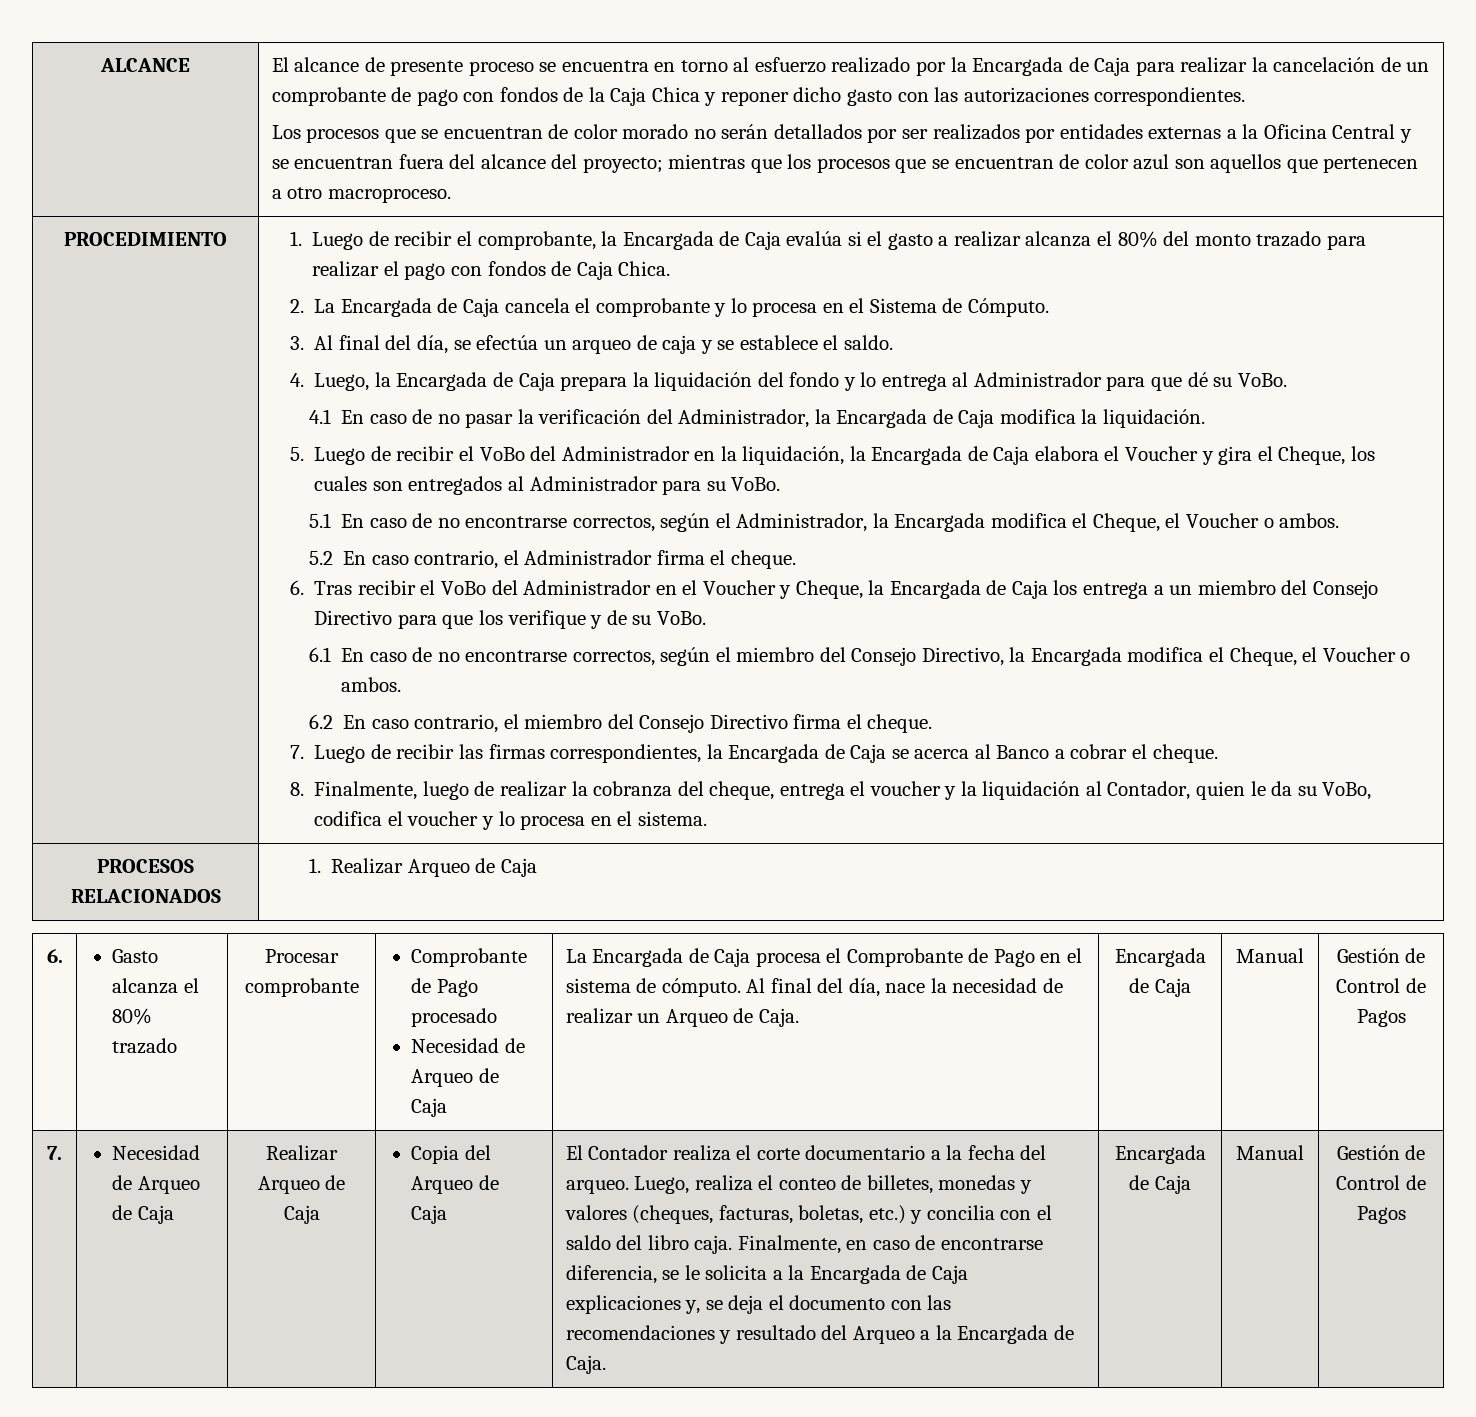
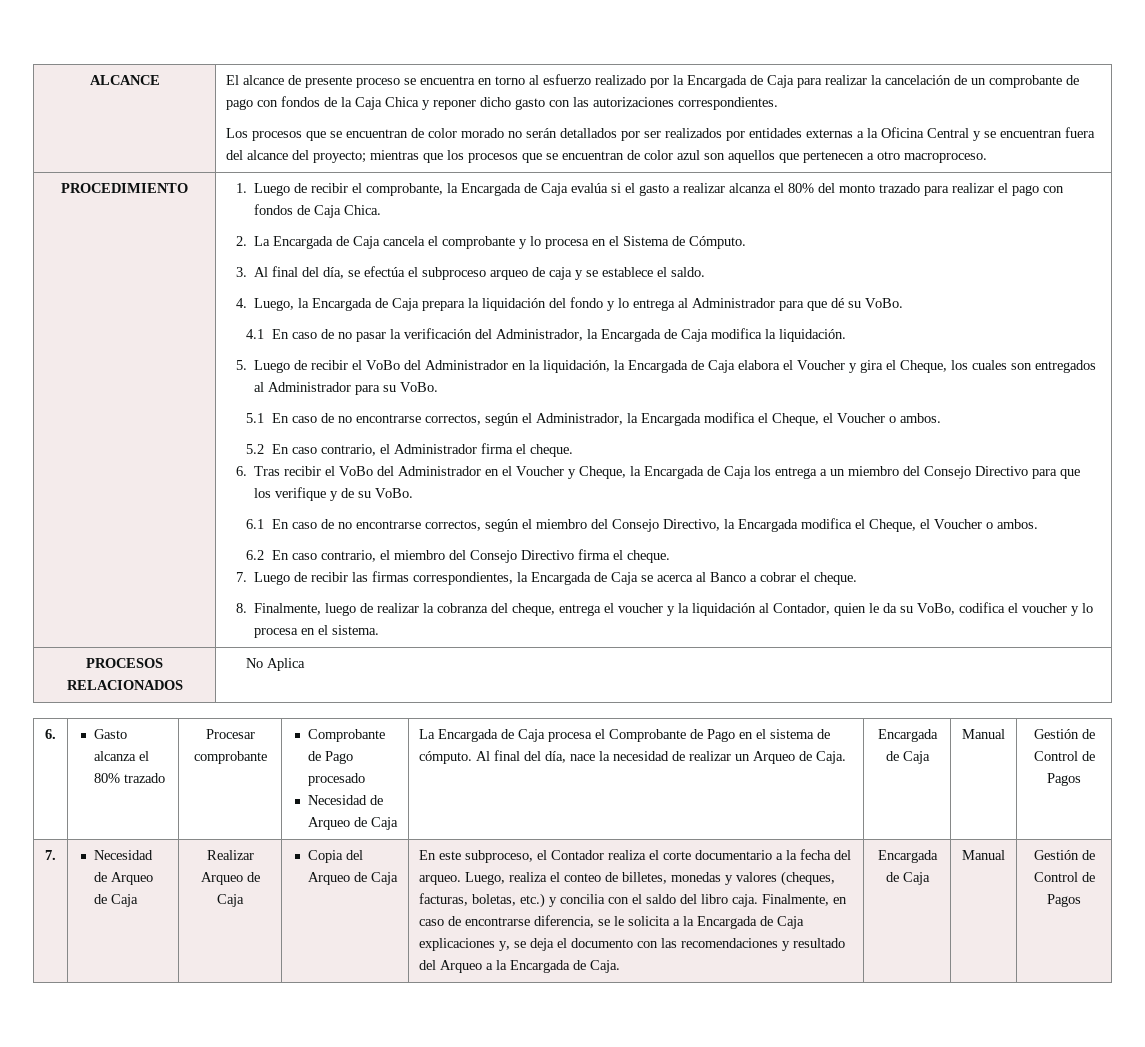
- 3. Al final del día, se efectúa un arqueo de caja y se establece el saldo.
+ 3. Al final del día, se efectúa el subproceso arqueo de caja y se establece el saldo.
- PROCESOS RELACIONADOS | 1. Realizar Arqueo de Caja
+ PROCESOS RELACIONADOS | No Aplica
- El Contador realiza el corte documentario a la fecha del arqueo.
+ En este subproceso, el Contador realiza el corte documentario a la fecha del arqueo.

